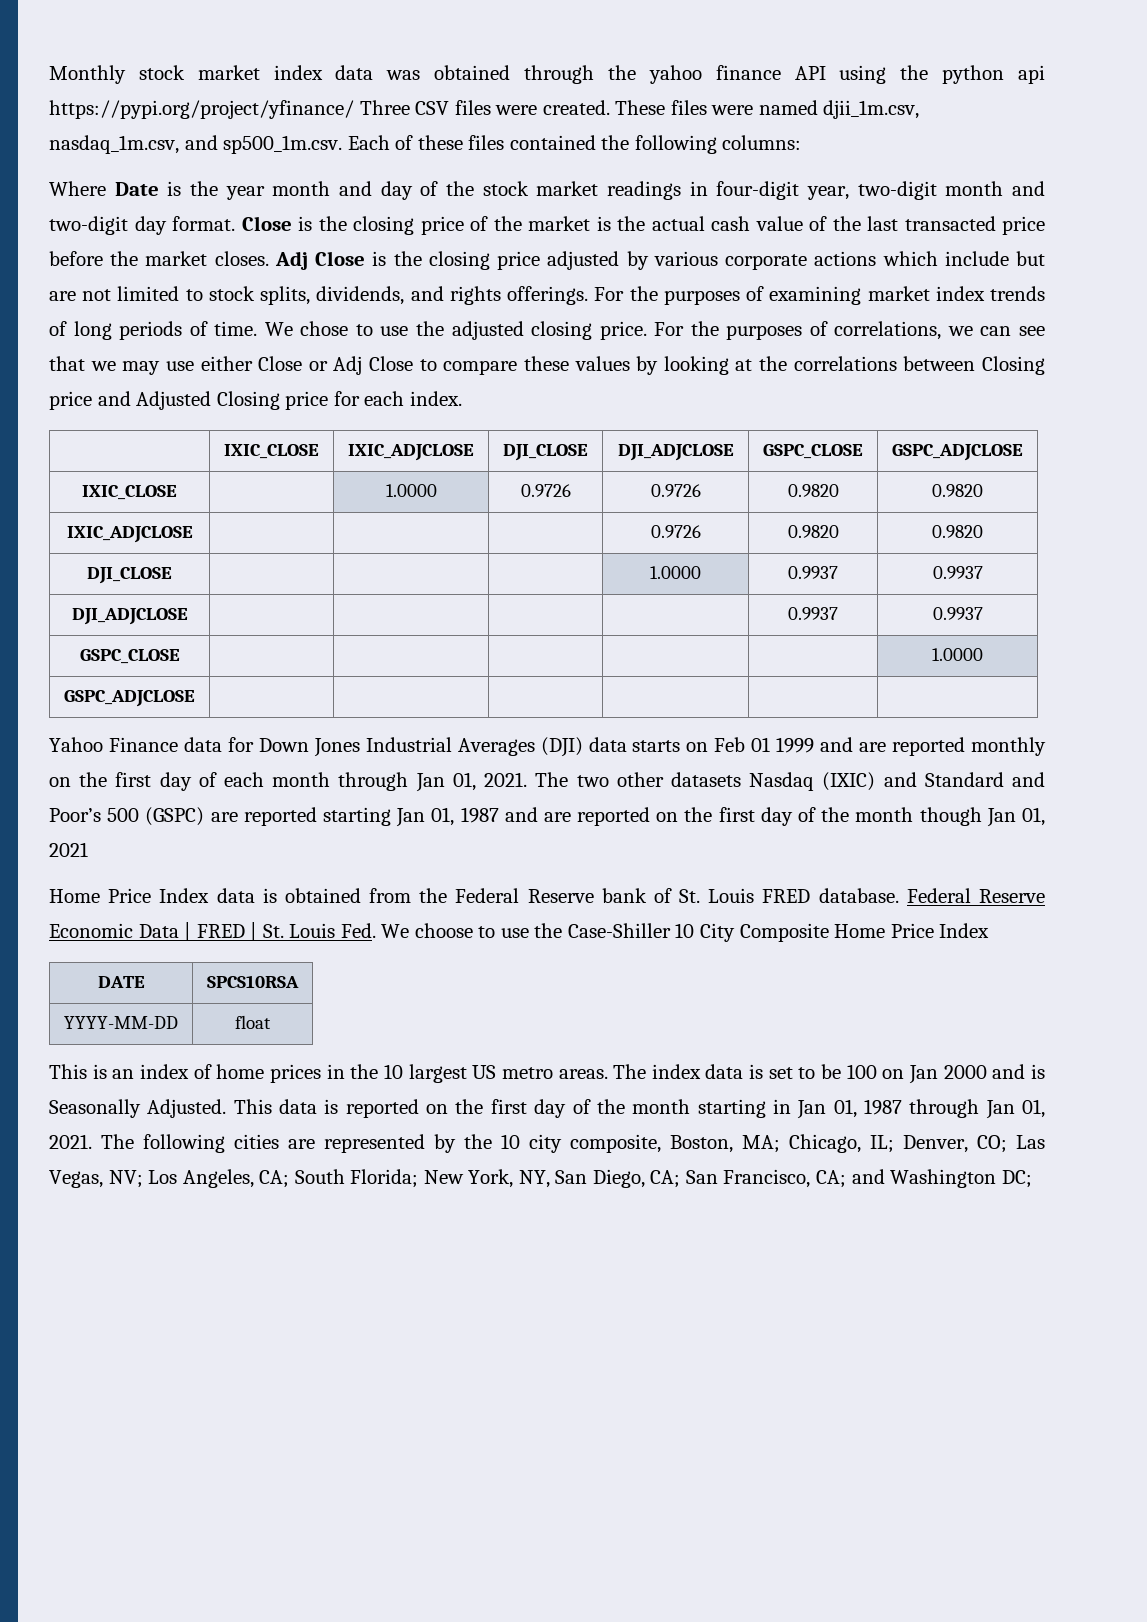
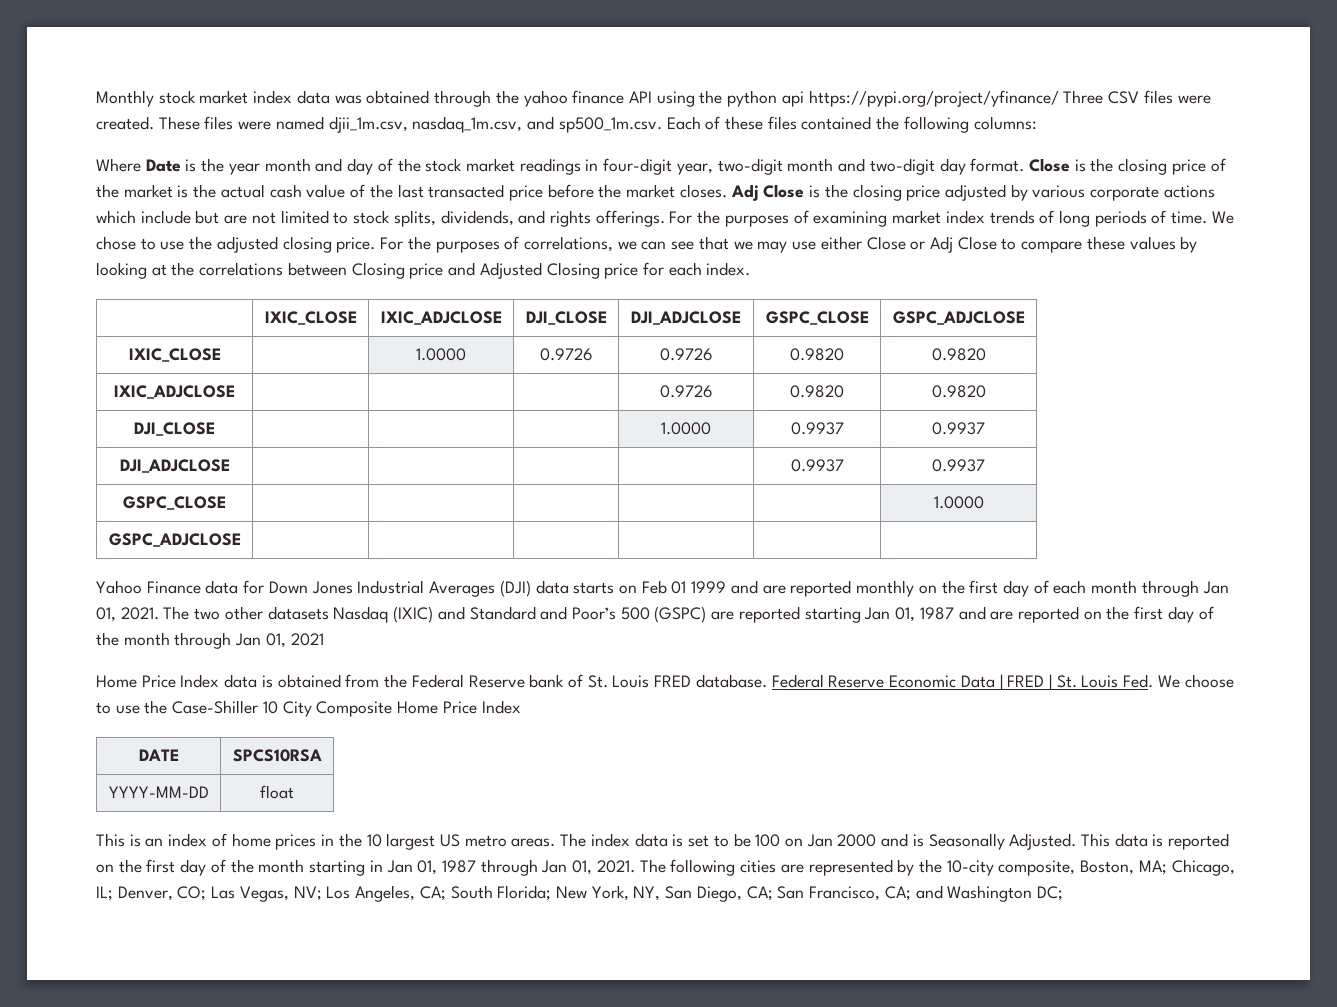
- The two other datasets Nasdaq (IXIC) and Standard and Poor’s 500 (GSPC) are reported starting Jan 01, 1987 and are reported on the first day of the month though Jan 01, 2021
+ The two other datasets Nasdaq (IXIC) and Standard and Poor’s 500 (GSPC) are reported starting Jan 01, 1987 and are reported on the first day of the month through Jan 01, 2021
- The following cities are represented by the 10 city composite, Boston, MA; Chicago, IL; Denver, CO; Las Vegas, NV; Los Angeles, CA; South Florida; New York, NY, San Diego, CA; San Francisco, CA; and Washington DC;
+ The following cities are represented by the 10-city composite, Boston, MA; Chicago, IL; Denver, CO; Las Vegas, NV; Los Angeles, CA; South Florida; New York, NY, San Diego, CA; San Francisco, CA; and Washington DC;

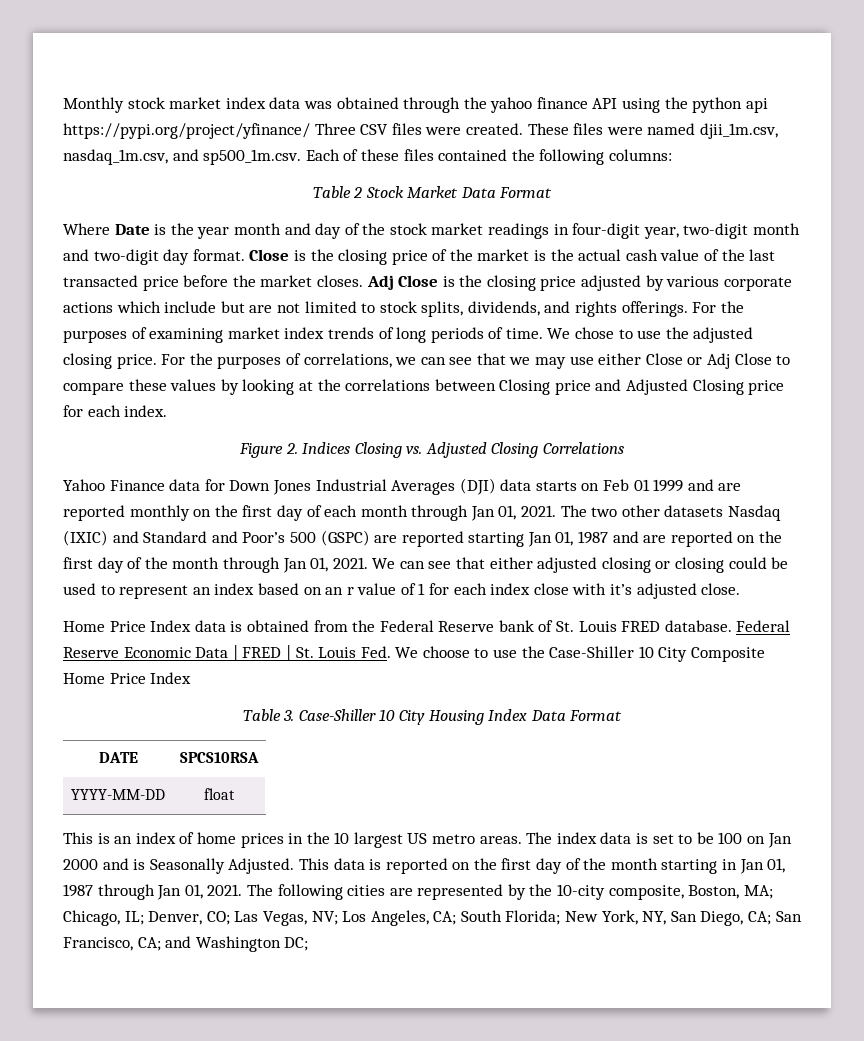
+ Table 2 Stock Market Data Format
- | IXIC_CLOSE | IXIC_ADJCLOSE | DJI_CLOSE | DJI_ADJCLOSE | GSPC_CLOSE | GSPC_ADJCLOSE
- IXIC_CLOSE | | 1.0000 | 0.9726 | 0.9726 | 0.9820 | 0.9820
- IXIC_ADJCLOSE | | | | 0.9726 | 0.9820 | 0.9820
- DJI_CLOSE | | | | 1.0000 | 0.9937 | 0.9937
- DJI_ADJCLOSE | | | | | 0.9937 | 0.9937
- GSPC_CLOSE | | | | | | 1.0000
- GSPC_ADJCLOSE | | | | | |
+ Figure 2. Indices Closing vs. Adjusted Closing Correlations
- The two other datasets Nasdaq (IXIC) and Standard and Poor’s 500 (GSPC) are reported starting Jan 01, 1987 and are reported on the first day of the month through Jan 01, 2021
+ The two other datasets Nasdaq (IXIC) and Standard and Poor’s 500 (GSPC) are reported starting Jan 01, 1987 and are reported on the first day of the month through Jan 01, 2021. We can see that either adjusted closing or closing could be used to represent an index based on an r value of 1 for each index close with it’s adjusted close.
+ Table 3. Case-Shiller 10 City Housing Index Data Format

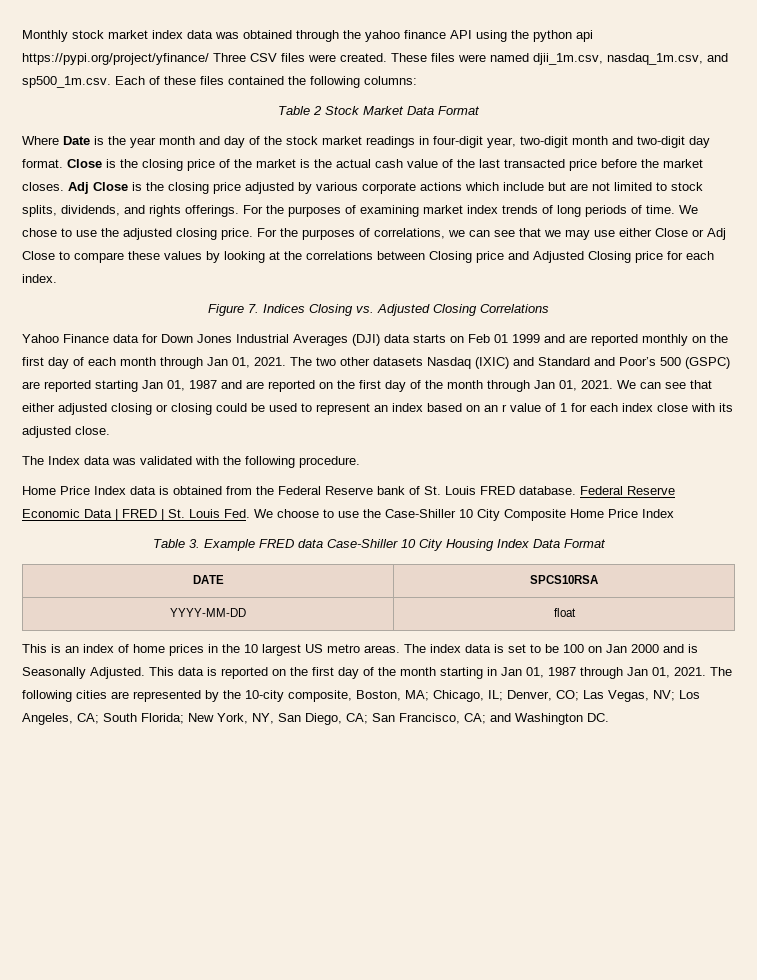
- Figure 2. Indices Closing vs. Adjusted Closing Correlations
+ Figure 7. Indices Closing vs. Adjusted Closing Correlations
- We can see that either adjusted closing or closing could be used to represent an index based on an r value of 1 for each index close with it’s adjusted close.
+ We can see that either adjusted closing or closing could be used to represent an index based on an r value of 1 for each index close with its adjusted close.
+ The Index data was validated with the following procedure.
- Table 3. Case-Shiller 10 City Housing Index Data Format
+ Table 3. Example FRED data Case-Shiller 10 City Housing Index Data Format
- The following cities are represented by the 10-city composite, Boston, MA; Chicago, IL; Denver, CO; Las Vegas, NV; Los Angeles, CA; South Florida; New York, NY, San Diego, CA; San Francisco, CA; and Washington DC;
+ The following cities are represented by the 10-city composite, Boston, MA; Chicago, IL; Denver, CO; Las Vegas, NV; Los Angeles, CA; South Florida; New York, NY, San Diego, CA; San Francisco, CA; and Washington DC.

